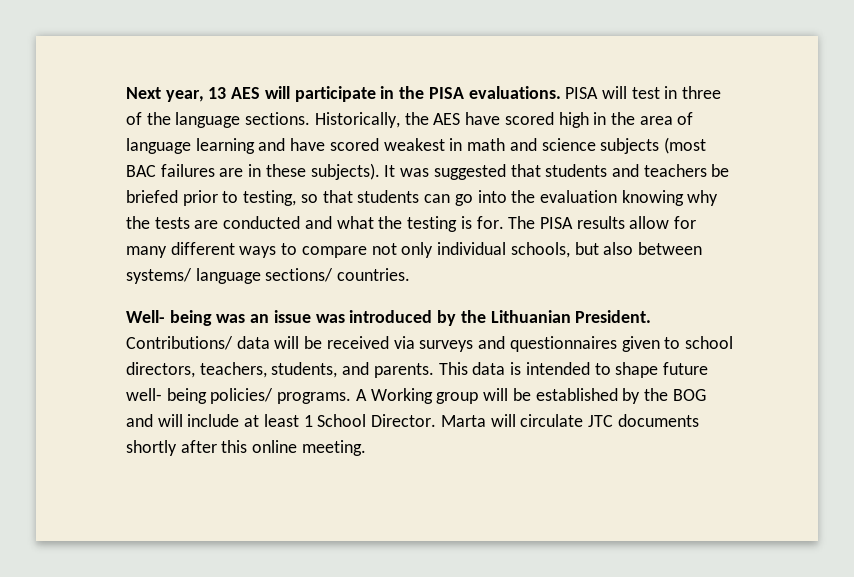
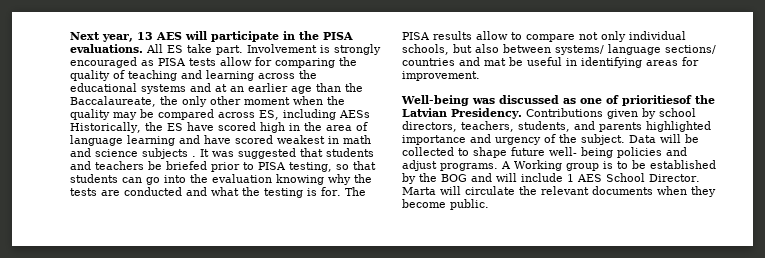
- PISA will test in three of the language sections. Historically, the AES have scored high in the area of language learning and have scored weakest in math and science subjects (most BAC failures are in these subjects).
+ All ES take part. Involvement is strongly encouraged as PISA tests allow for comparing the quality of teaching and learning across the educational systems and at an earlier age than the Baccalaureate, the only other moment when the quality may be compared across ES, including AESs Historically, the ES have scored high in the area of language learning and have scored weakest in math and science subjects .
- It was suggested that students and teachers be briefed prior to testing, so that students can go into the evaluation knowing why the tests are conducted and what the testing is for.
+ It was suggested that students and teachers be briefed prior to PISA testing, so that students can go into the evaluation knowing why the tests are conducted and what the testing is for.
- The PISA results allow for many different ways to compare not only individual schools, but also between systems/ language sections/ countries.
- Well- being was an issue was introduced by the Lithuanian President. Contributions/ data will be received via surveys and questionnaires given to school directors, teachers, students, and parents. This data is intended to shape future well- being policies/ programs.
+ The PISA results allow to compare not only individual schools, but also between systems/ language sections/ countries and mat be useful in identifying areas for improvement.
+ Well-being was discussed as one of prioritiesof the Latvian Presidency. Contributions given by school directors, teachers, students, and parents highlighted importance and urgency of the subject. Data will be collected to shape future well- being policies and adjust programs.
- A Working group will be established by the BOG and will include at least 1 School Director.
+ A Working group is to be established by the BOG and will include 1 AES School Director.
- Marta will circulate JTC documents shortly after this online meeting.
+ Marta will circulate the relevant documents when they become public.

